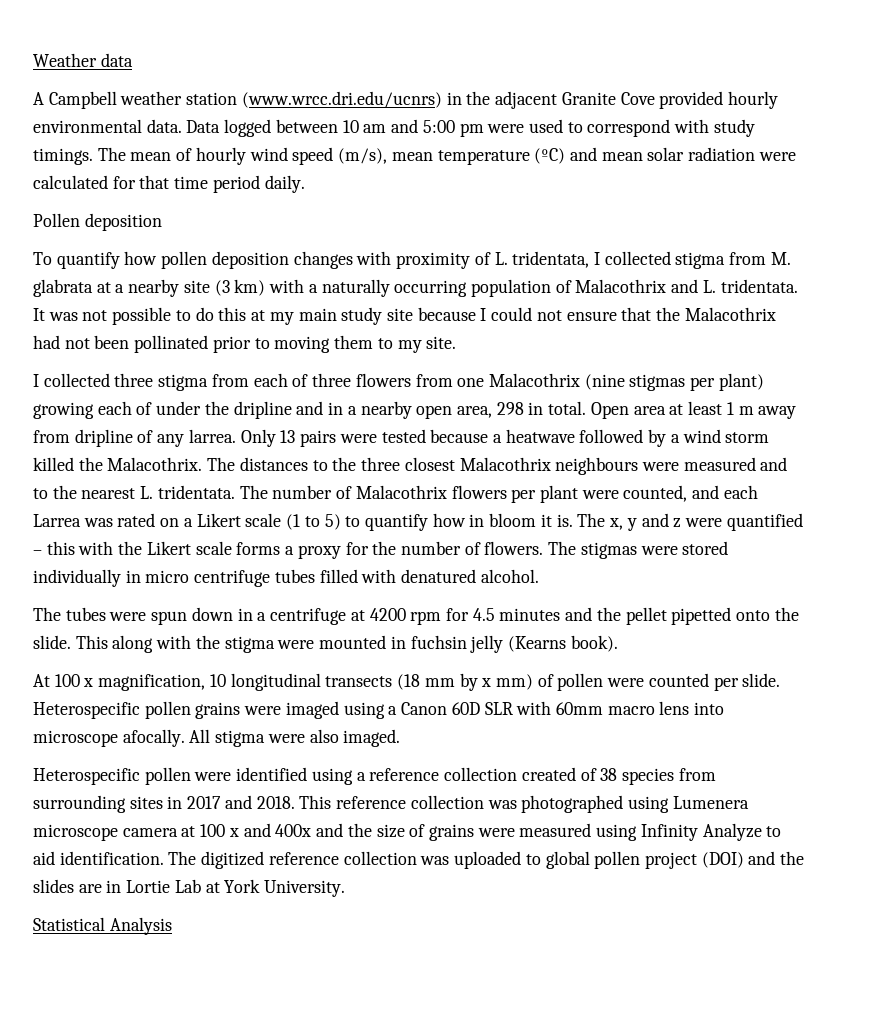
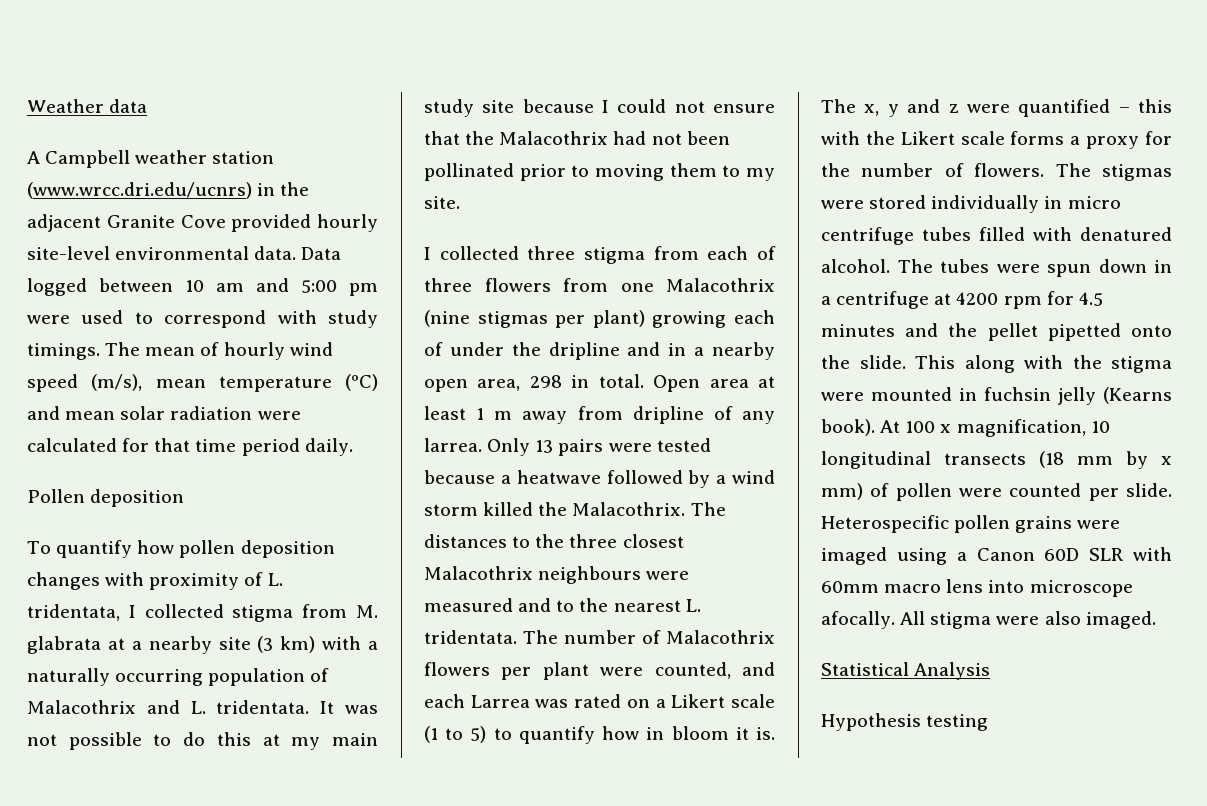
- A Campbell weather station (www.wrcc.dri.edu/ucnrs) in the adjacent Granite Cove provided hourly environmental data.
+ A Campbell weather station (www.wrcc.dri.edu/ucnrs) in the adjacent Granite Cove provided hourly site-level environmental data.
- The stigmas were stored individually in micro centrifuge tubes filled with denatured alcohol.
- The tubes were spun down in a centrifuge at 4200 rpm for 4.5 minutes and the pellet pipetted onto the slide.
+ The stigmas were stored individually in micro centrifuge tubes filled with denatured alcohol. The tubes were spun down in a centrifuge at 4200 rpm for 4.5 minutes and the pellet pipetted onto the slide.
- This along with the stigma were mounted in fuchsin jelly (Kearns book).
- At 100 x magnification, 10 longitudinal transects (18 mm by x mm) of pollen were counted per slide.
+ This along with the stigma were mounted in fuchsin jelly (Kearns book). At 100 x magnification, 10 longitudinal transects (18 mm by x mm) of pollen were counted per slide.
- Heterospecific pollen were identified using a reference collection created of 38 species from surrounding sites in 2017 and 2018. This reference collection was photographed using Lumenera microscope camera at 100 x and 400x and the size of grains were measured using Infinity Analyze to aid identification. The digitized reference collection was uploaded to global pollen project (DOI) and the slides are in Lortie Lab at York University.
+ Hypothesis testing

